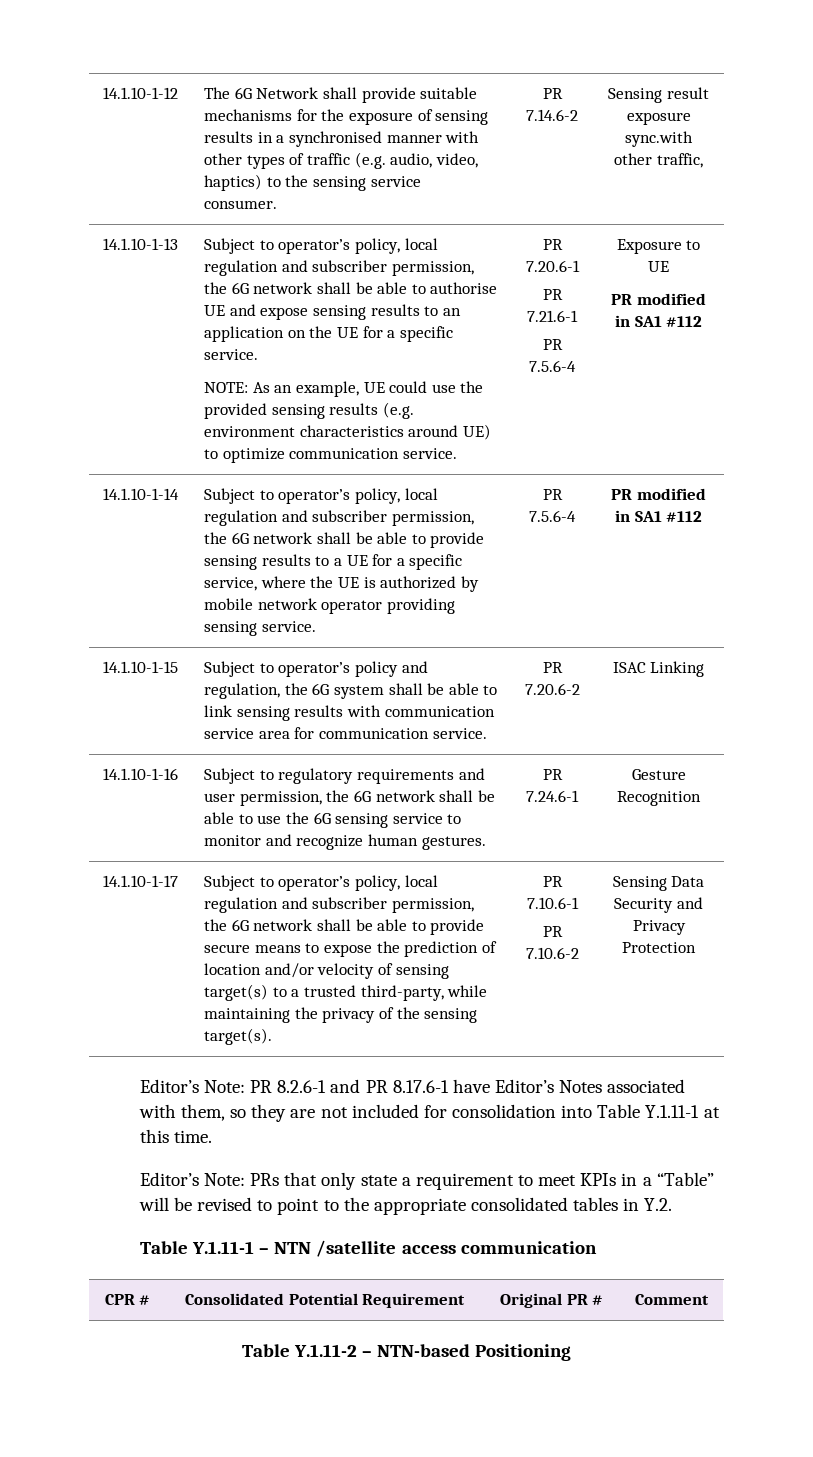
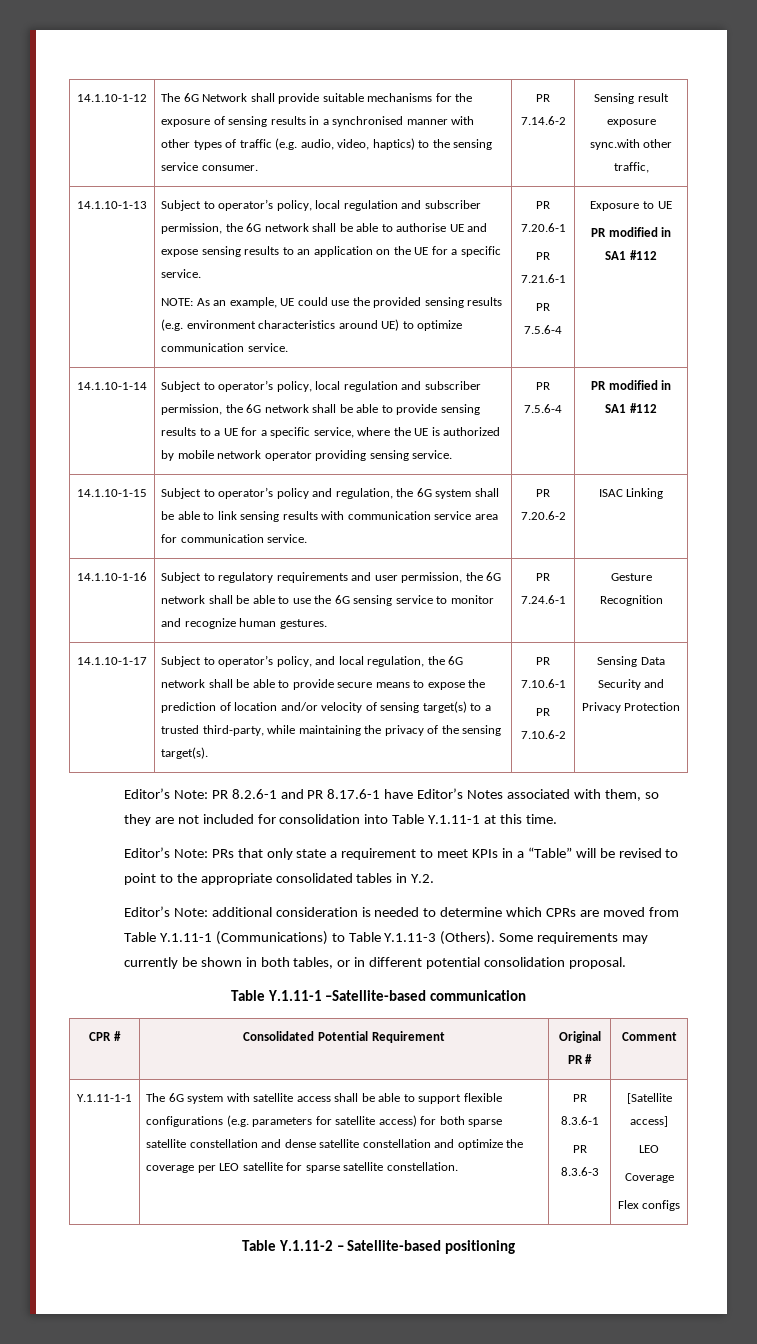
- Subject to operator’s policy, local regulation and subscriber permission, the 6G network shall be able to provide secure means to expose the prediction of location and/or velocity of sensing target(s) to a trusted third-party, while maintaining the privacy of the sensing target(s).
+ Subject to operator’s policy, and local regulation, the 6G network shall be able to provide secure means to expose the prediction of location and/or velocity of sensing target(s) to a trusted third-party, while maintaining the privacy of the sensing target(s).
- Table Y.1.11-1 – NTN /satellite access communication
+ Editor’s Note: additional consideration is needed to determine which CPRs are moved from Table Y.1.11-1 (Communications) to Table Y.1.11-3 (Others). Some requirements may currently be shown in both tables, or in different potential consolidation proposal.
+ Table Y.1.11-1 –Satellite-based communication
+ Y.1.11-1-1 | The 6G system with satellite access shall be able to support flexible configurations (e.g. parameters for satellite access) for both sparse satellite constellation and dense satellite constellation and optimize the coverage per LEO satellite for sparse satellite constellation. | PR 8.3.6-1
+ PR 8.3.6-3 | [Satellite access]
+ LEO
+ Coverage
+ Flex configs
- Table Y.1.11-2 – NTN-based Positioning
+ Table Y.1.11-2 – Satellite-based positioning

